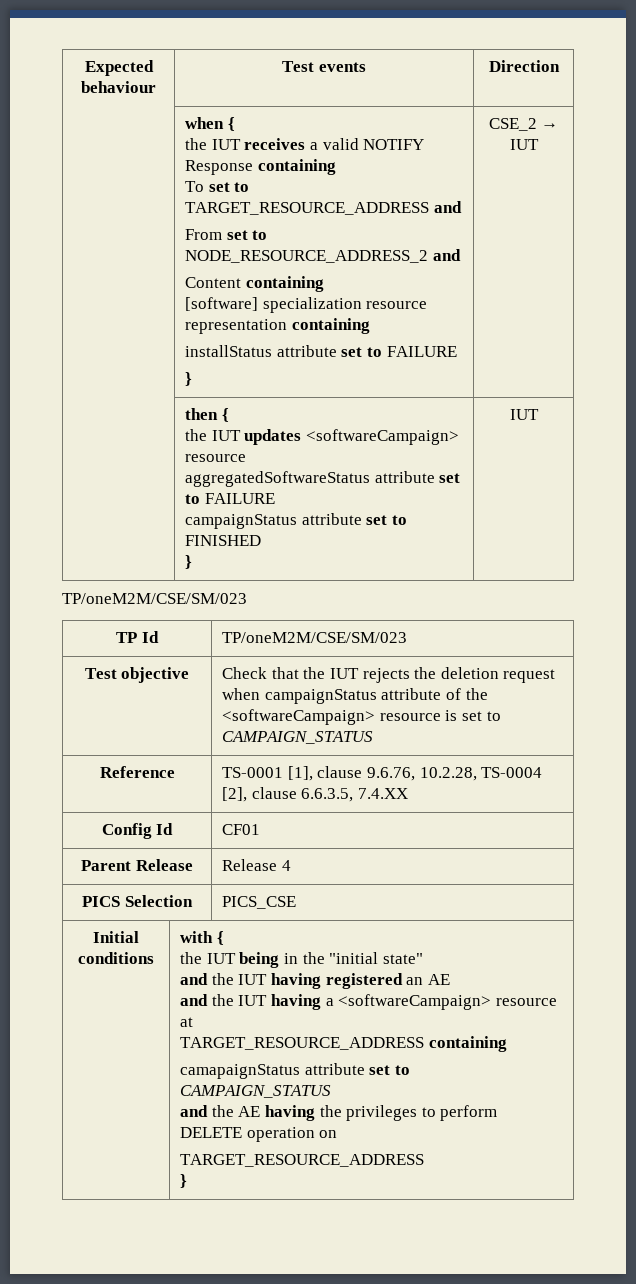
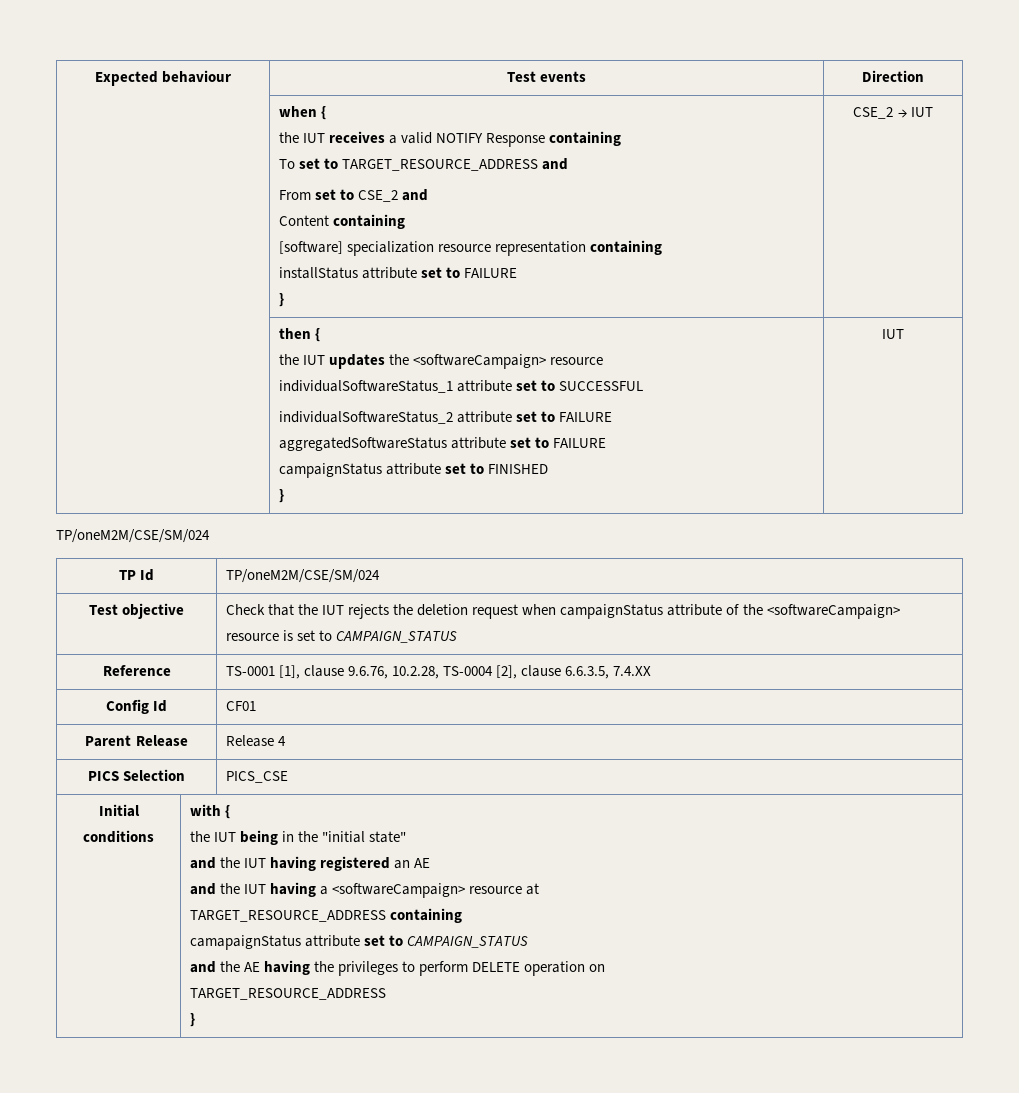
  | when {
  the IUT receives a valid NOTIFY Response containing
  To set to TARGET_RESOURCE_ADDRESS and
- From set to NODE_RESOURCE_ADDRESS_2 and
+ From set to CSE_2 and
  | then {
- the IUT updates <softwareCampaign> resource
+ the IUT updates the <softwareCampaign> resource
+ individualSoftwareStatus_1 attribute set to SUCCESSFUL
+ individualSoftwareStatus_2 attribute set to FAILURE
  aggregatedSoftwareStatus attribute set to FAILURE
  campaignStatus attribute set to FINISHED
  } | IUT
- TP/oneM2M/CSE/SM/023
+ TP/oneM2M/CSE/SM/024
- TP Id | TP/oneM2M/CSE/SM/023
+ TP Id | TP/oneM2M/CSE/SM/024

